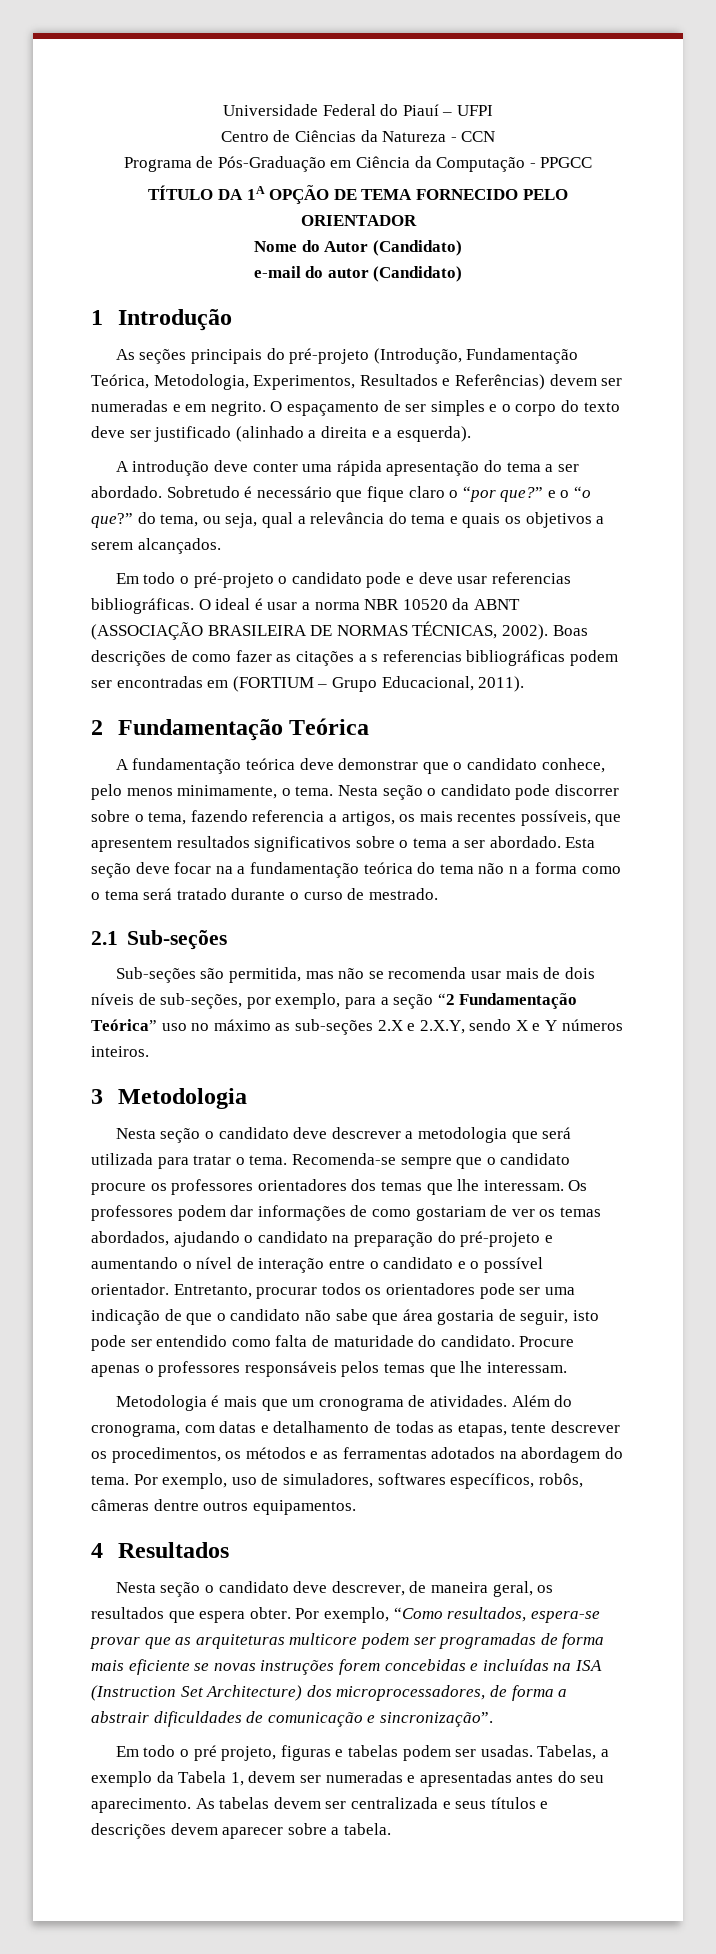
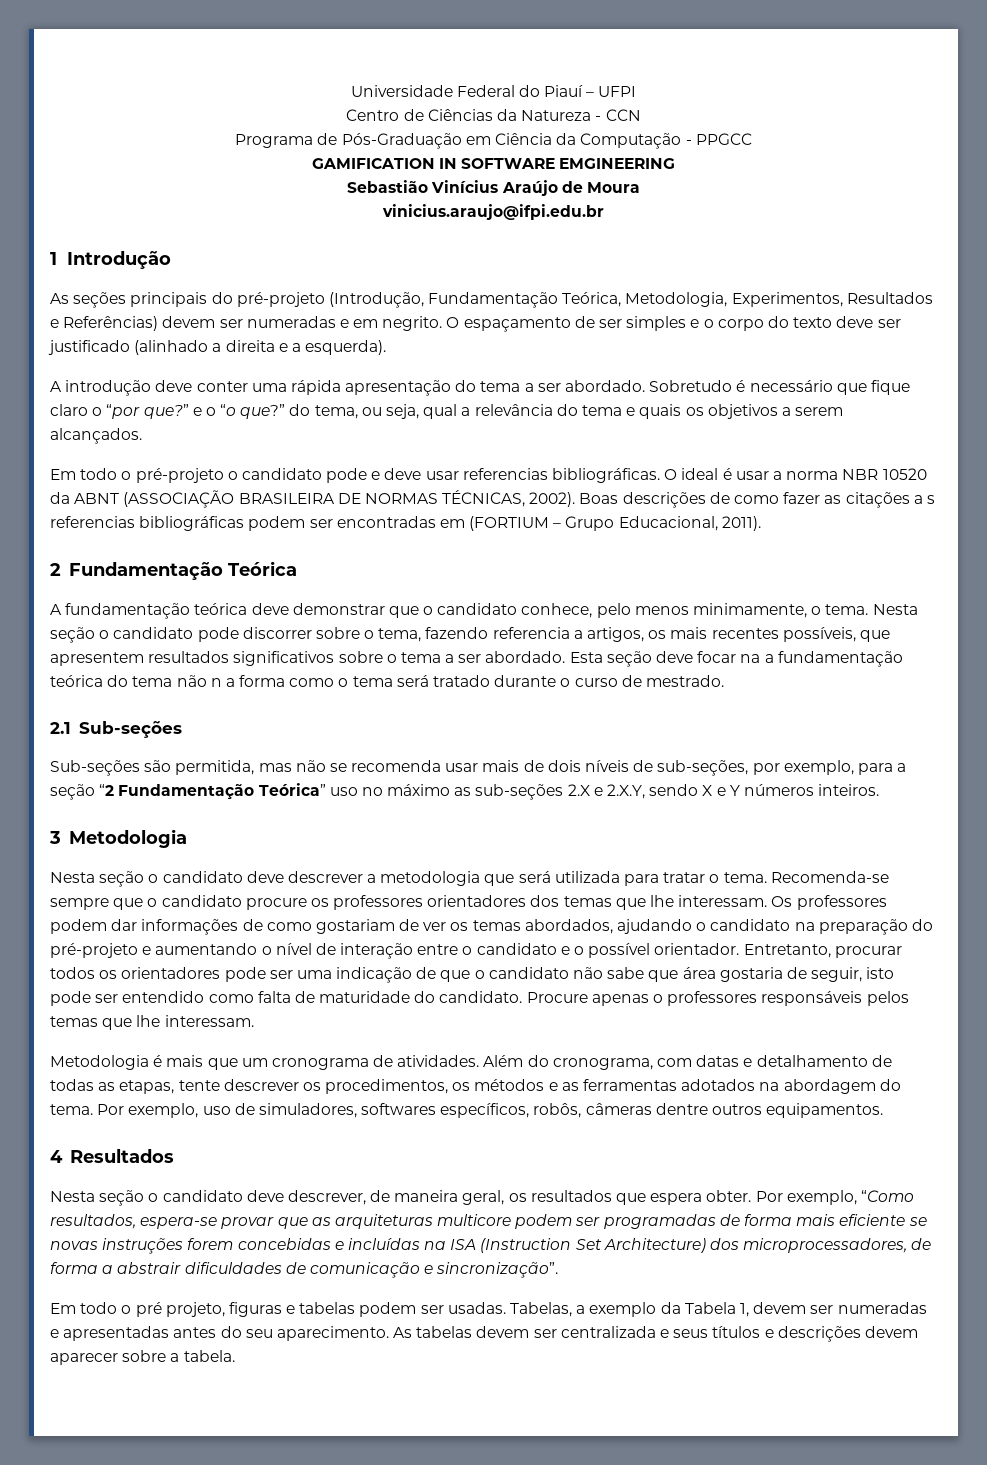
- TÍTULO DA 1A OPÇÃO DE TEMA FORNECIDO PELO ORIENTADOR
- Nome do Autor (Candidato)
- e-mail do autor (Candidato)
+ GAMIFICATION IN SOFTWARE EMGINEERING
+ Sebastião Vinícius Araújo de Moura
+ vinicius.araujo@ifpi.edu.br

